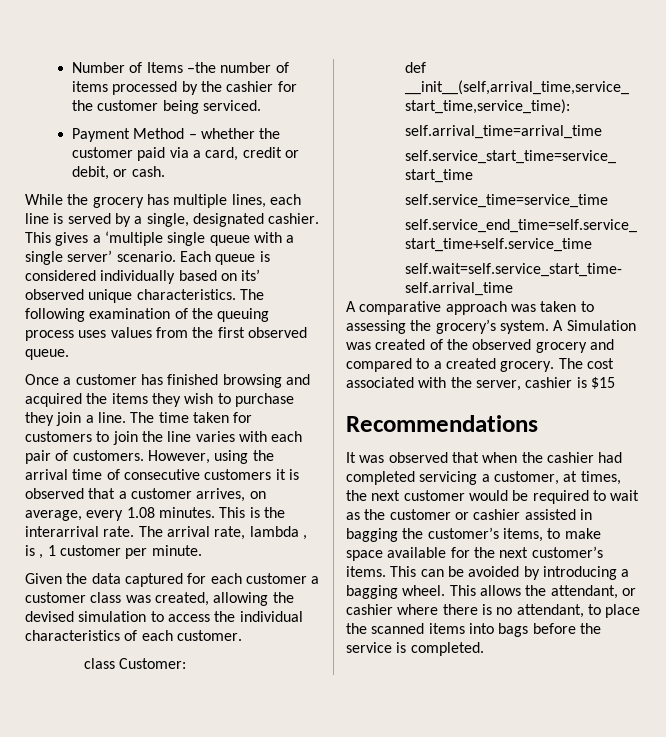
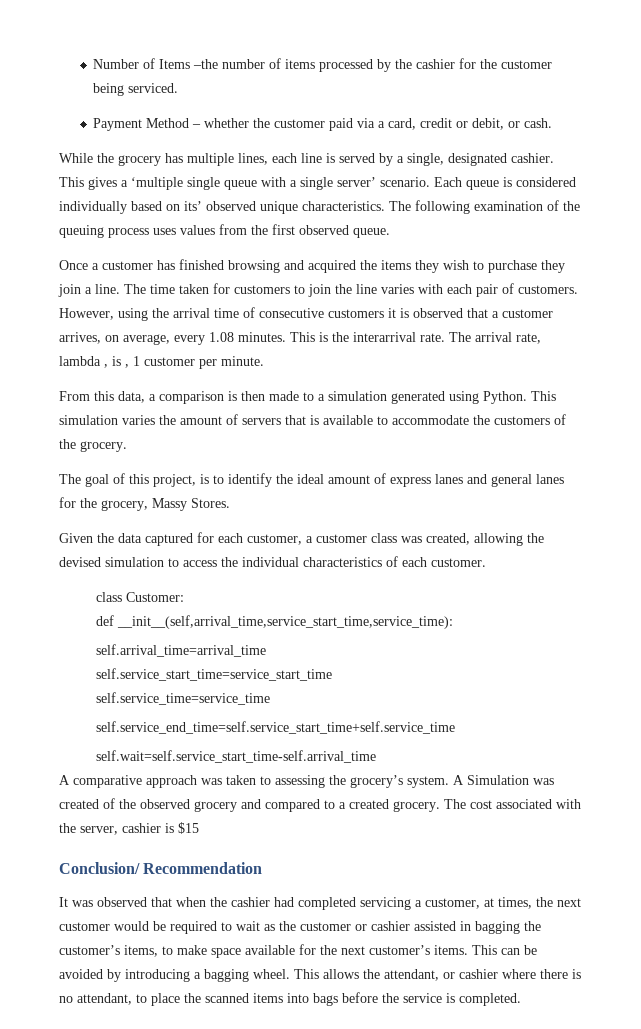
+ From this data, a comparison is then made to a simulation generated using Python. This simulation varies the amount of servers that is available to accommodate the customers of the grocery.
+ The goal of this project, is to identify the ideal amount of express lanes and general lanes for the grocery, Massy Stores.
- Given the data captured for each customer a customer class was created, allowing the devised simulation to access the individual characteristics of each customer.
+ Given the data captured for each customer, a customer class was created, allowing the devised simulation to access the individual characteristics of each customer.
- Recommendations
+ Conclusion/ Recommendation

